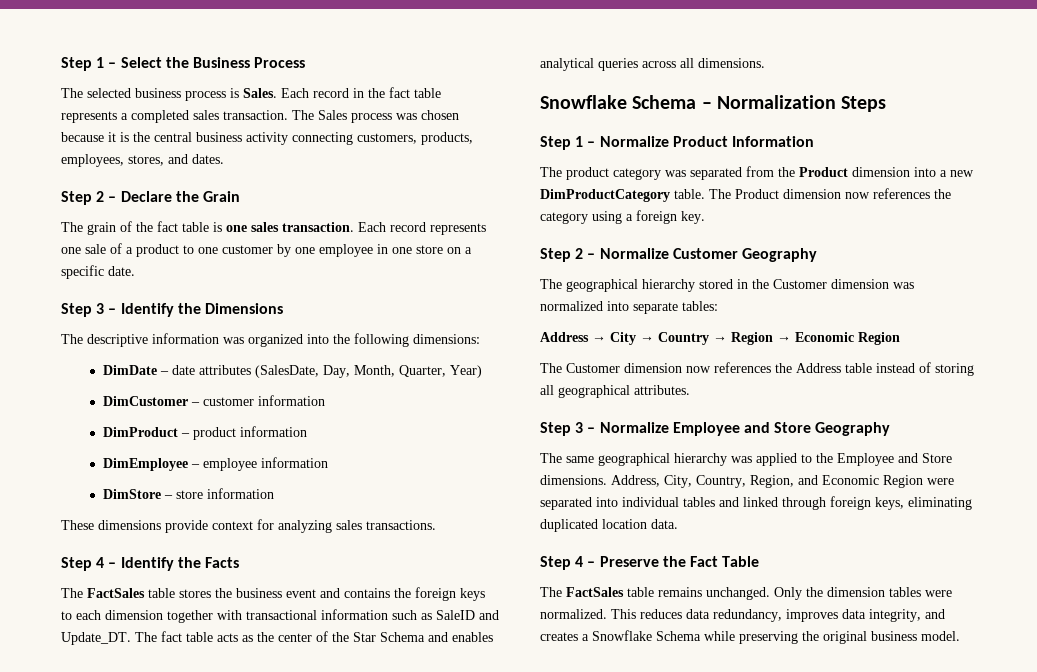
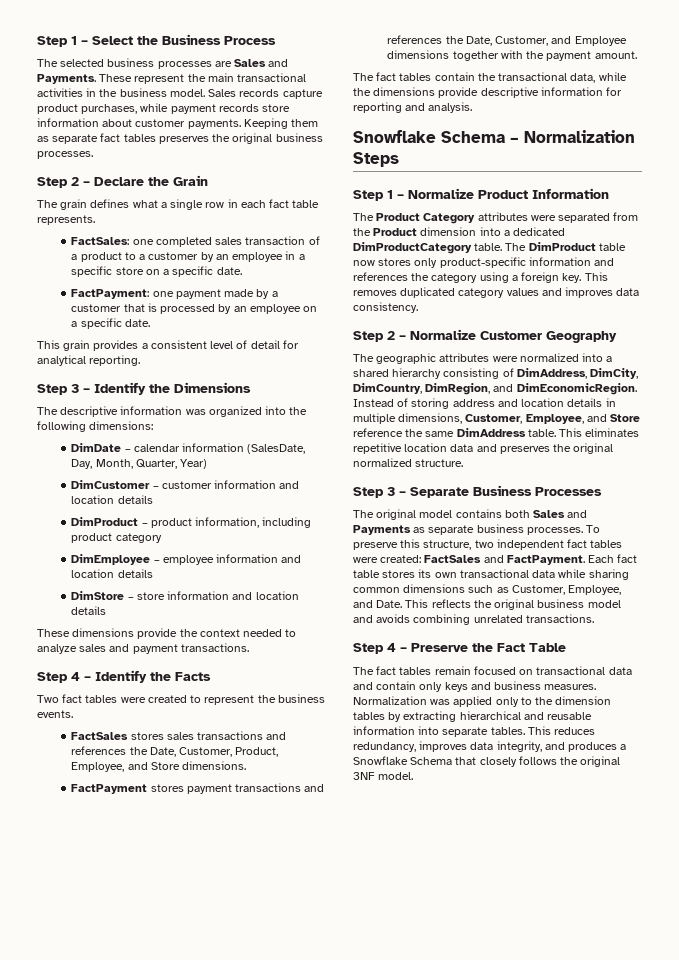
- The selected business process is Sales. Each record in the fact table represents a completed sales transaction. The Sales process was chosen because it is the central business activity connecting customers, products, employees, stores, and dates.
+ The selected business processes are Sales and Payments. These represent the main transactional activities in the business model. Sales records capture product purchases, while payment records store information about customer payments. Keeping them as separate fact tables preserves the original business processes.
- The grain of the fact table is one sales transaction. Each record represents one sale of a product to one customer by one employee in one store on a specific date.
+ The grain defines what a single row in each fact table represents.
+ FactSales: one completed sales transaction of a product to a customer by an employee in a specific store on a specific date.
+ FactPayment: one payment made by a customer that is processed by an employee on a specific date.
+ This grain provides a consistent level of detail for analytical reporting.
- DimDate – date attributes (SalesDate, Day, Month, Quarter, Year)
+ DimDate – calendar information (SalesDate, Day, Month, Quarter, Year)
- DimCustomer – customer information
+ DimCustomer – customer information and location details
- DimProduct – product information
+ DimProduct – product information, including product category
- DimEmployee – employee information
+ DimEmployee – employee information and location details
- DimStore – store information
+ DimStore – store information and location details
- These dimensions provide context for analyzing sales transactions.
+ These dimensions provide the context needed to analyze sales and payment transactions.
- The FactSales table stores the business event and contains the foreign keys to each dimension together with transactional information such as SaleID and Update_DT. The fact table acts as the center of the Star Schema and enables analytical queries across all dimensions.
+ Two fact tables were created to represent the business events.
+ FactSales stores sales transactions and references the Date, Customer, Product, Employee, and Store dimensions.
+ FactPayment stores payment transactions and references the Date, Customer, and Employee dimensions together with the payment amount.
+ The fact tables contain the transactional data, while the dimensions provide descriptive information for reporting and analysis.
- The product category was separated from the Product dimension into a new DimProductCategory table.
+ The Product Category attributes were separated from the Product dimension into a dedicated DimProductCategory table.
- The Product dimension now references the category using a foreign key.
+ The DimProduct table now stores only product-specific information and references the category using a foreign key. This removes duplicated category values and improves data consistency.
- The geographical hierarchy stored in the Customer dimension was normalized into separate tables:
- Address → City → Country → Region → Economic Region
- The Customer dimension now references the Address table instead of storing all geographical attributes.
- Step 3 – Normalize Employee and Store Geography
- The same geographical hierarchy was applied to the Employee and Store dimensions. Address, City, Country, Region, and Economic Region were separated into individual tables and linked through foreign keys, eliminating duplicated location data.
+ The geographic attributes were normalized into a shared hierarchy consisting of DimAddress, DimCity, DimCountry, DimRegion, and DimEconomicRegion. Instead of storing address and location details in multiple dimensions, Customer, Employee, and Store reference the same DimAddress table. This eliminates repetitive location data and preserves the original normalized structure.
+ Step 3 – Separate Business Processes
+ The original model contains both Sales and Payments as separate business processes. To preserve this structure, two independent fact tables were created: FactSales and FactPayment. Each fact table stores its own transactional data while sharing common dimensions such as Customer, Employee, and Date. This reflects the original business model and avoids combining unrelated transactions.
- The FactSales table remains unchanged. Only the dimension tables were normalized.
+ The fact tables remain focused on transactional data and contain only keys and business measures. Normalization was applied only to the dimension tables by extracting hierarchical and reusable information into separate tables.
- This reduces data redundancy, improves data integrity, and creates a Snowflake Schema while preserving the original business model.
+ This reduces redundancy, improves data integrity, and produces a Snowflake Schema that closely follows the original 3NF model.

